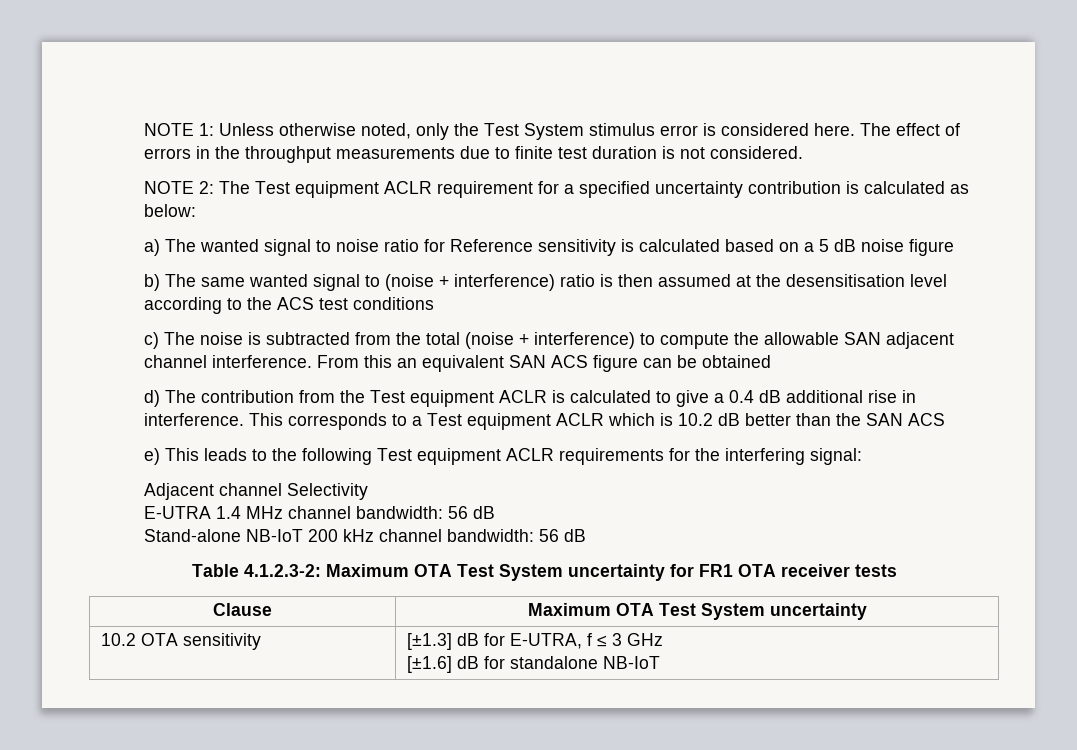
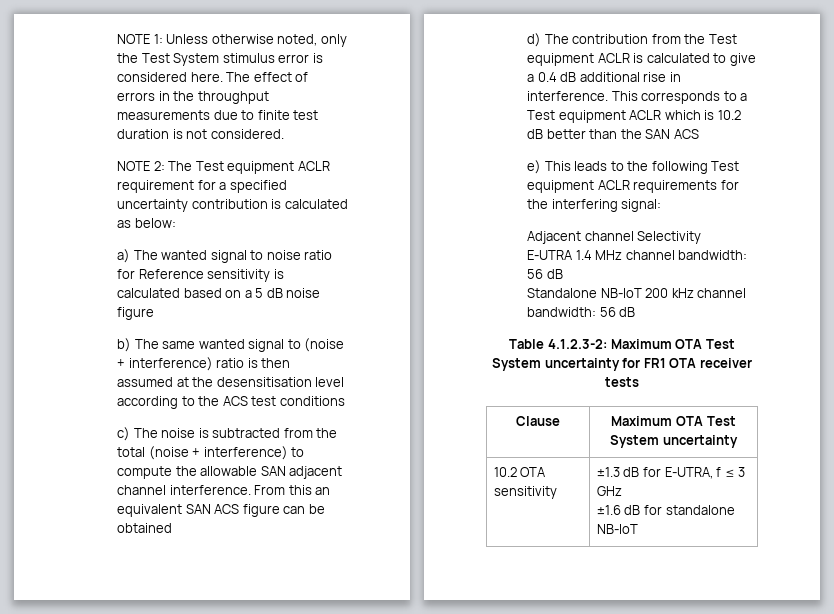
- Stand-alone NB-IoT 200 kHz channel bandwidth: 56 dB
+ Standalone NB-IoT 200 kHz channel bandwidth: 56 dB
- 10.2 OTA sensitivity | [±1.3] dB for E-UTRA, f ≤ 3 GHz
- [±1.6] dB for standalone NB-IoT
+ 10.2 OTA sensitivity | ±1.3 dB for E-UTRA, f ≤ 3 GHz
+ ±1.6 dB for standalone NB-IoT

